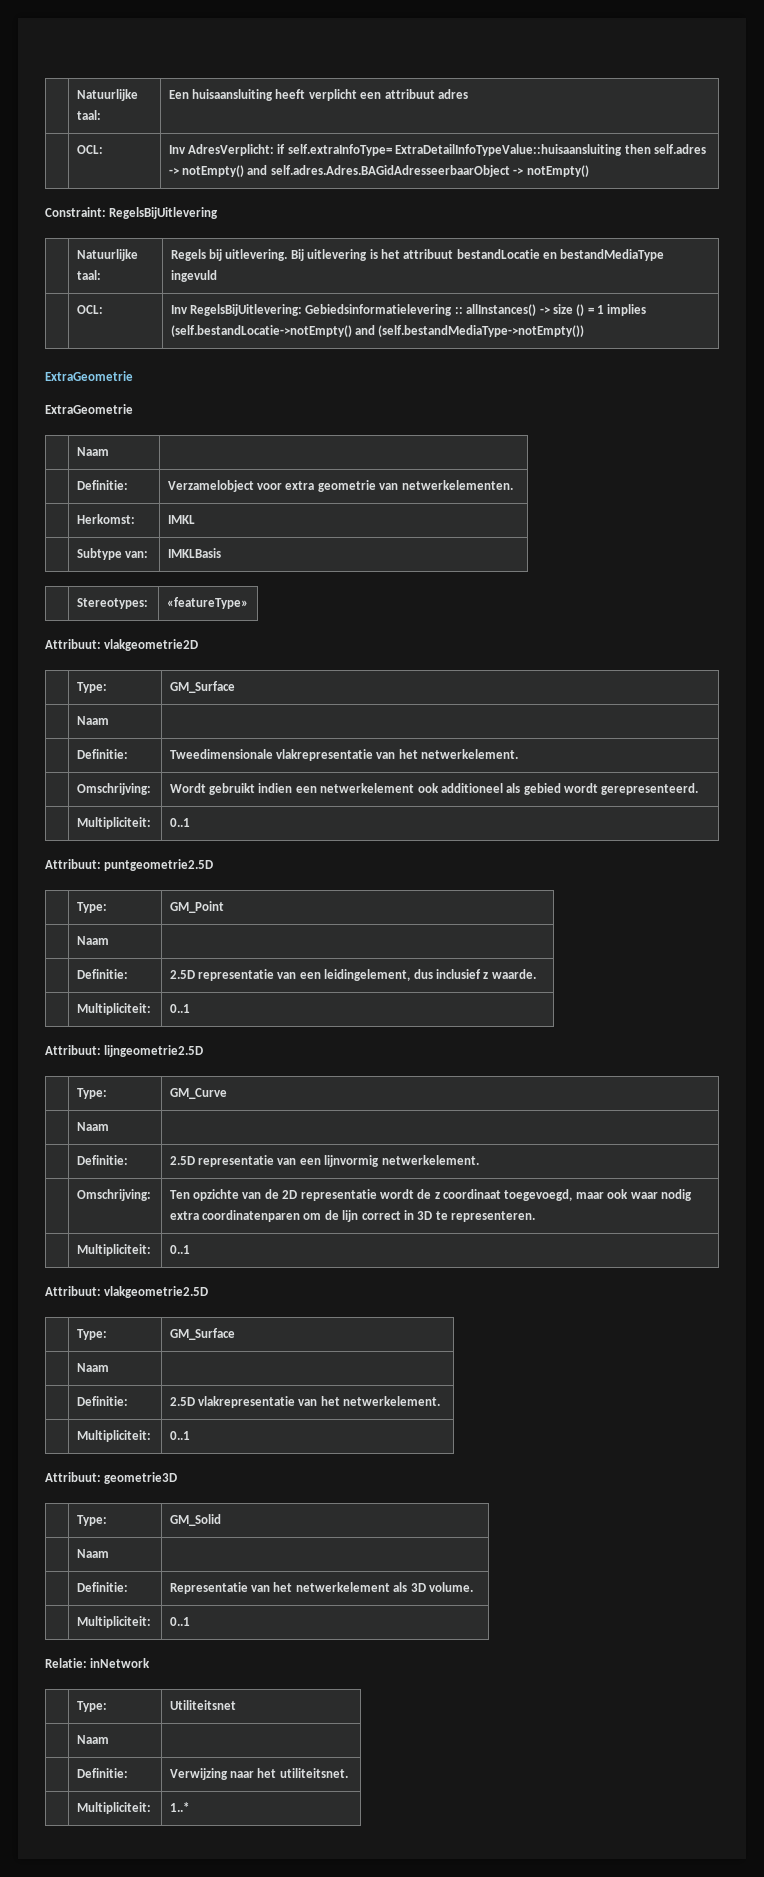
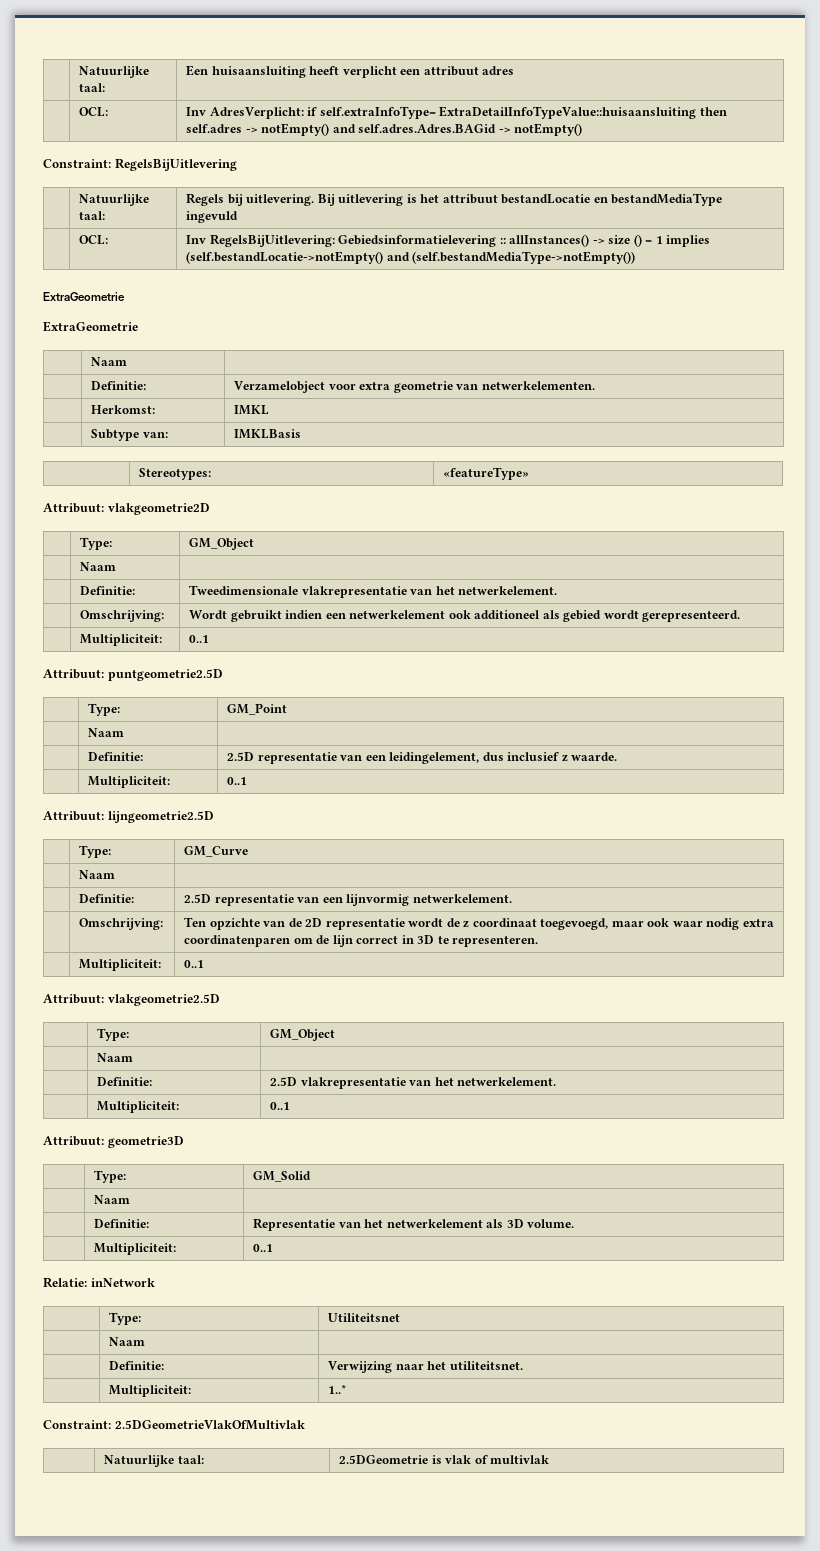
- | OCL: | Inv AdresVerplicht: if self.extraInfoType= ExtraDetailInfoTypeValue::huisaansluiting then self.adres -> notEmpty() and self.adres.Adres.BAGidAdresseerbaarObject -> notEmpty()
+ | OCL: | Inv AdresVerplicht: if self.extraInfoType= ExtraDetailInfoTypeValue::huisaansluiting then self.adres -> notEmpty() and self.adres.Adres.BAGid -> notEmpty()
  Attribuut: vlakgeometrie2D
- | Type: | GM_Surface
+ | Type: | GM_Object
  Attribuut: vlakgeometrie2.5D
- | Type: | GM_Surface
+ | Type: | GM_Object
+ Constraint: 2.5DGeometrieVlakOfMultivlak
+ | Natuurlijke taal: | 2.5DGeometrie is vlak of multivlak

